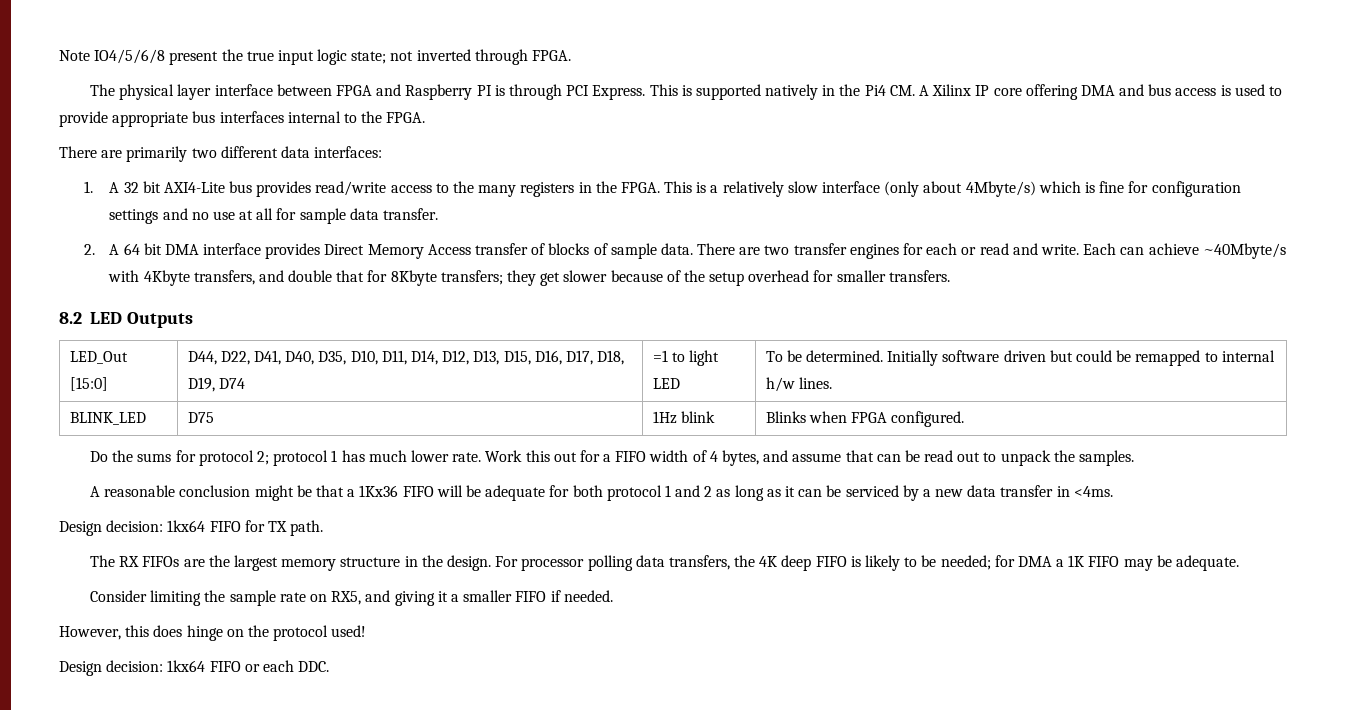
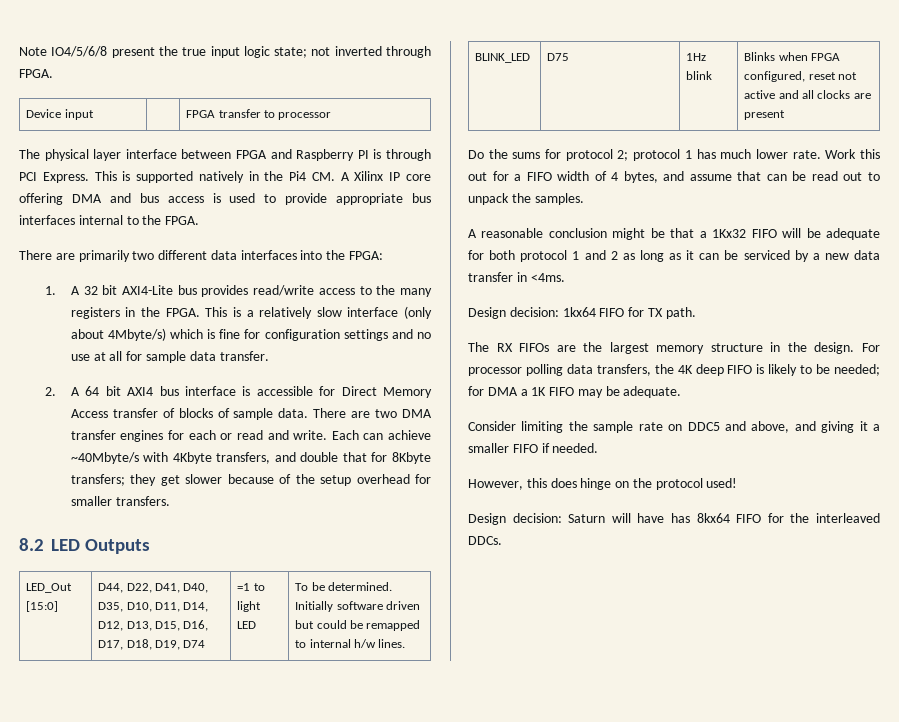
+ Device input | | FPGA transfer to processor
- There are primarily two different data interfaces:
+ There are primarily two different data interfaces into the FPGA:
- 2. A 64 bit DMA interface provides Direct Memory Access transfer of blocks of sample data.
+ 2. A 64 bit AXI4 bus interface is accessible for Direct Memory Access transfer of blocks of sample data.
- There are two transfer engines for each or read and write.
+ There are two DMA transfer engines for each or read and write.
- BLINK_LED | D75 | 1Hz blink | Blinks when FPGA configured.
+ BLINK_LED | D75 | 1Hz blink | Blinks when FPGA configured, reset not active and all clocks are present
- A reasonable conclusion might be that a 1Kx36 FIFO will be adequate for both protocol 1 and 2 as long as it can be serviced by a new data transfer in <4ms.
+ A reasonable conclusion might be that a 1Kx32 FIFO will be adequate for both protocol 1 and 2 as long as it can be serviced by a new data transfer in <4ms.
- Consider limiting the sample rate on RX5, and giving it a smaller FIFO if needed.
+ Consider limiting the sample rate on DDC5 and above, and giving it a smaller FIFO if needed.
- Design decision: 1kx64 FIFO or each DDC.
+ Design decision: Saturn will have has 8kx64 FIFO for the interleaved DDCs.

